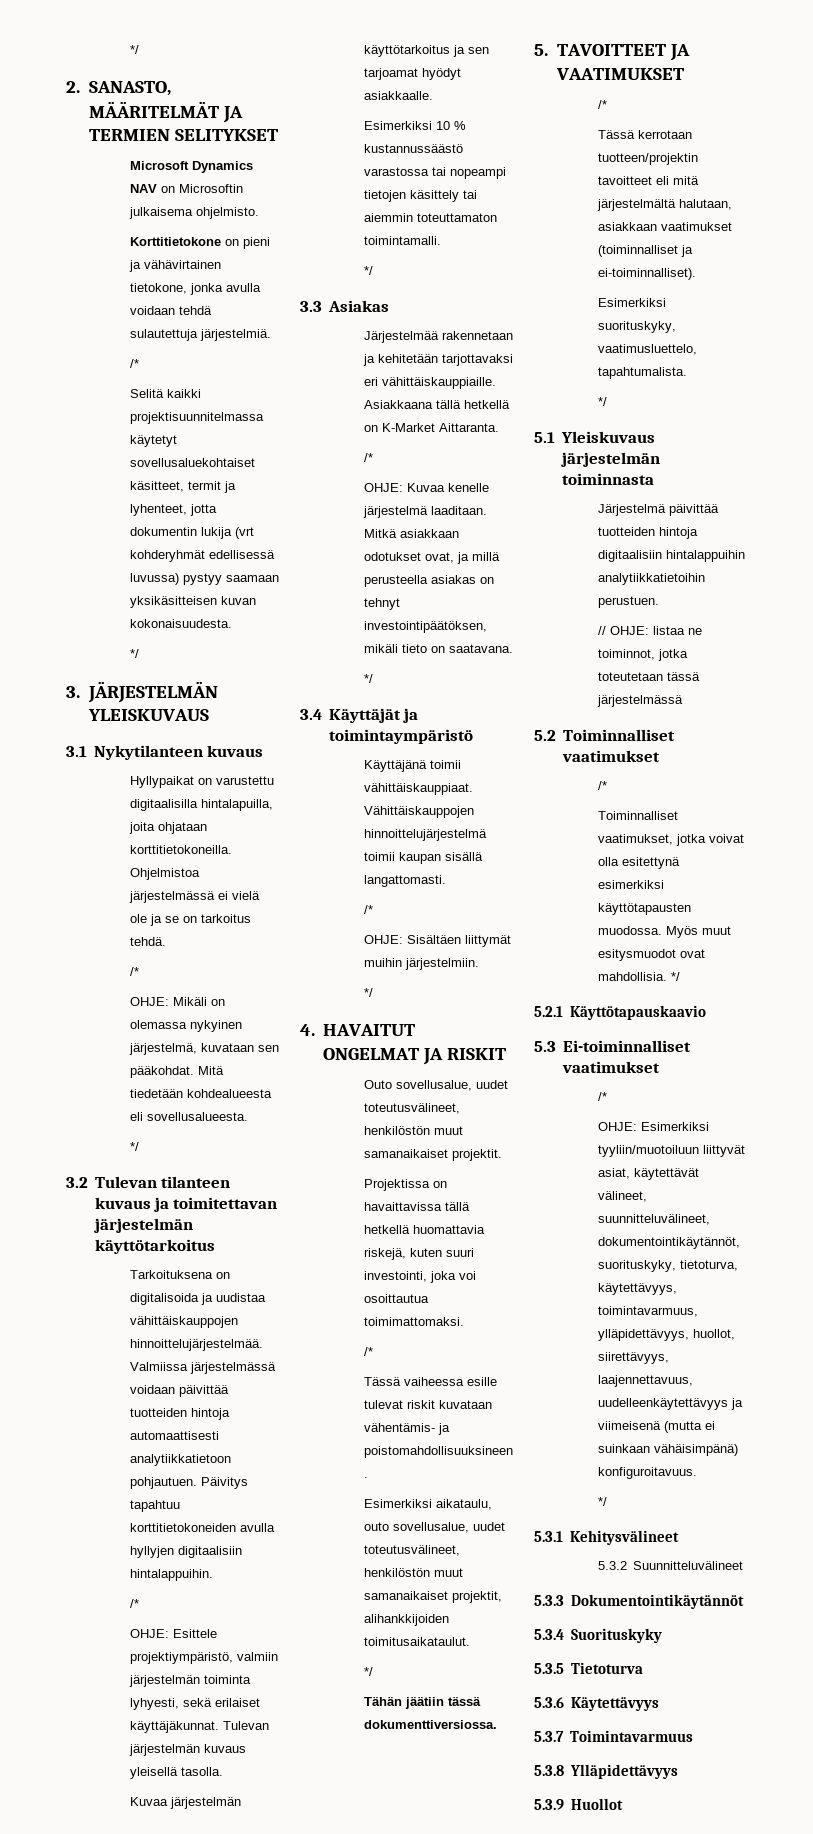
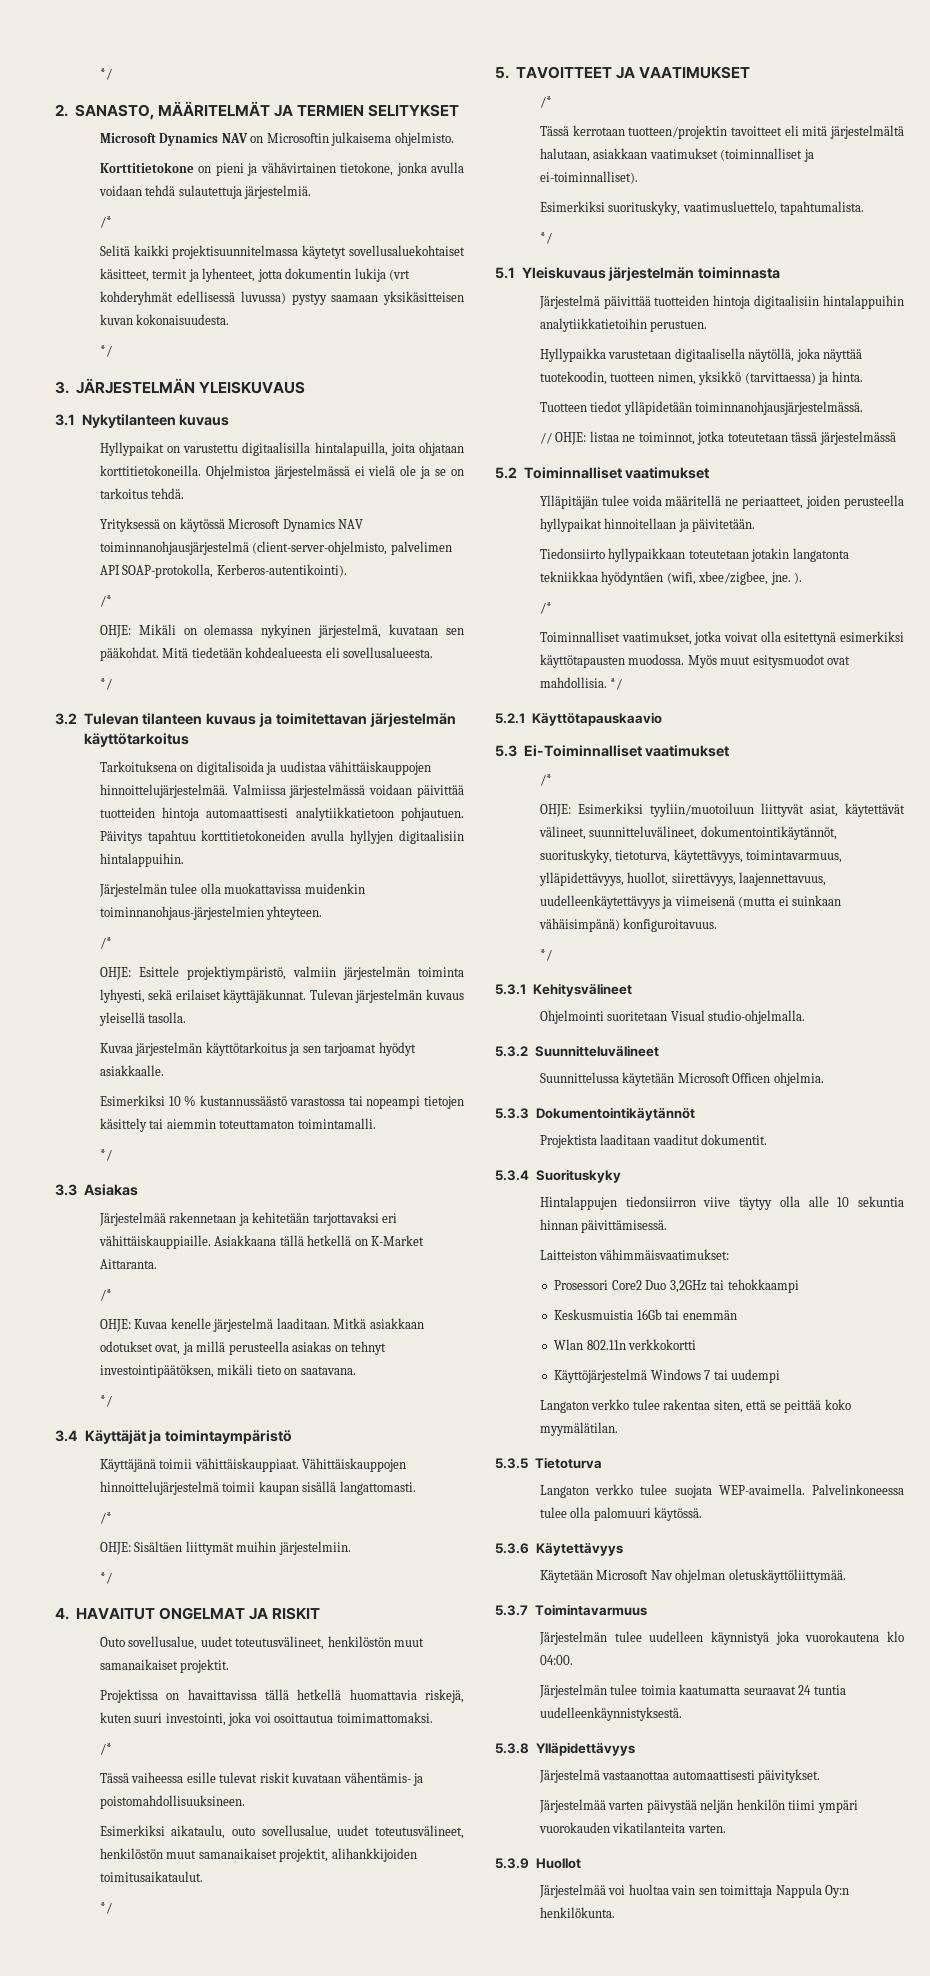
+ Yrityksessä on käytössä Microsoft Dynamics NAV toiminnanohjausjärjestelmä (client-server-ohjelmisto, palvelimen API SOAP-protokolla, Kerberos-autentikointi).
+ Järjestelmän tulee olla muokattavissa muidenkin toiminnanohjaus-järjestelmien yhteyteen.
- Tähän jäätiin tässä dokumenttiversiossa.
+ Hyllypaikka varustetaan digitaalisella näytöllä, joka näyttää tuotekoodin, tuotteen nimen, yksikkö (tarvittaessa) ja hinta.
+ Tuotteen tiedot ylläpidetään toiminnanohjausjärjestelmässä.
+ Ylläpitäjän tulee voida määritellä ne periaatteet, joiden perusteella hyllypaikat hinnoitellaan ja päivitetään.
+ Tiedonsiirto hyllypaikkaan toteutetaan jotakin langatonta tekniikkaa hyödyntäen (wifi, xbee/zigbee, jne. ).
- 5.3 Ei-toiminnalliset vaatimukset
+ 5.3 Ei-Toiminnalliset vaatimukset
+ Ohjelmointi suoritetaan Visual studio-ohjelmalla.
  5.3.2 Suunnitteluvälineet
+ Suunnittelussa käytetään Microsoft Officen ohjelmia.
  5.3.3 Dokumentointikäytännöt
+ Projektista laaditaan vaaditut dokumentit.
  5.3.4 Suorituskyky
+ Hintalappujen tiedonsiirron viive täytyy olla alle 10 sekuntia hinnan päivittämisessä.
+ Laitteiston vähimmäisvaatimukset:
+ Prosessori Core2 Duo 3,2GHz tai tehokkaampi
+ Keskusmuistia 16Gb tai enemmän
+ Wlan 802.11n verkkokortti
+ Käyttöjärjestelmä Windows 7 tai uudempi
+ Langaton verkko tulee rakentaa siten, että se peittää koko myymälätilan.
  5.3.5 Tietoturva
+ Langaton verkko tulee suojata WEP-avaimella. Palvelinkoneessa tulee olla palomuuri käytössä.
  5.3.6 Käytettävyys
+ Käytetään Microsoft Nav ohjelman oletuskäyttöliittymää.
  5.3.7 Toimintavarmuus
+ Järjestelmän tulee uudelleen käynnistyä joka vuorokautena klo 04:00.
+ Järjestelmän tulee toimia kaatumatta seuraavat 24 tuntia uudelleenkäynnistyksestä.
  5.3.8 Ylläpidettävyys
+ Järjestelmä vastaanottaa automaattisesti päivitykset.
+ Järjestelmää varten päivystää neljän henkilön tiimi ympäri vuorokauden vikatilanteita varten.
  5.3.9 Huollot
+ Järjestelmää voi huoltaa vain sen toimittaja Nappula Oy:n henkilökunta.

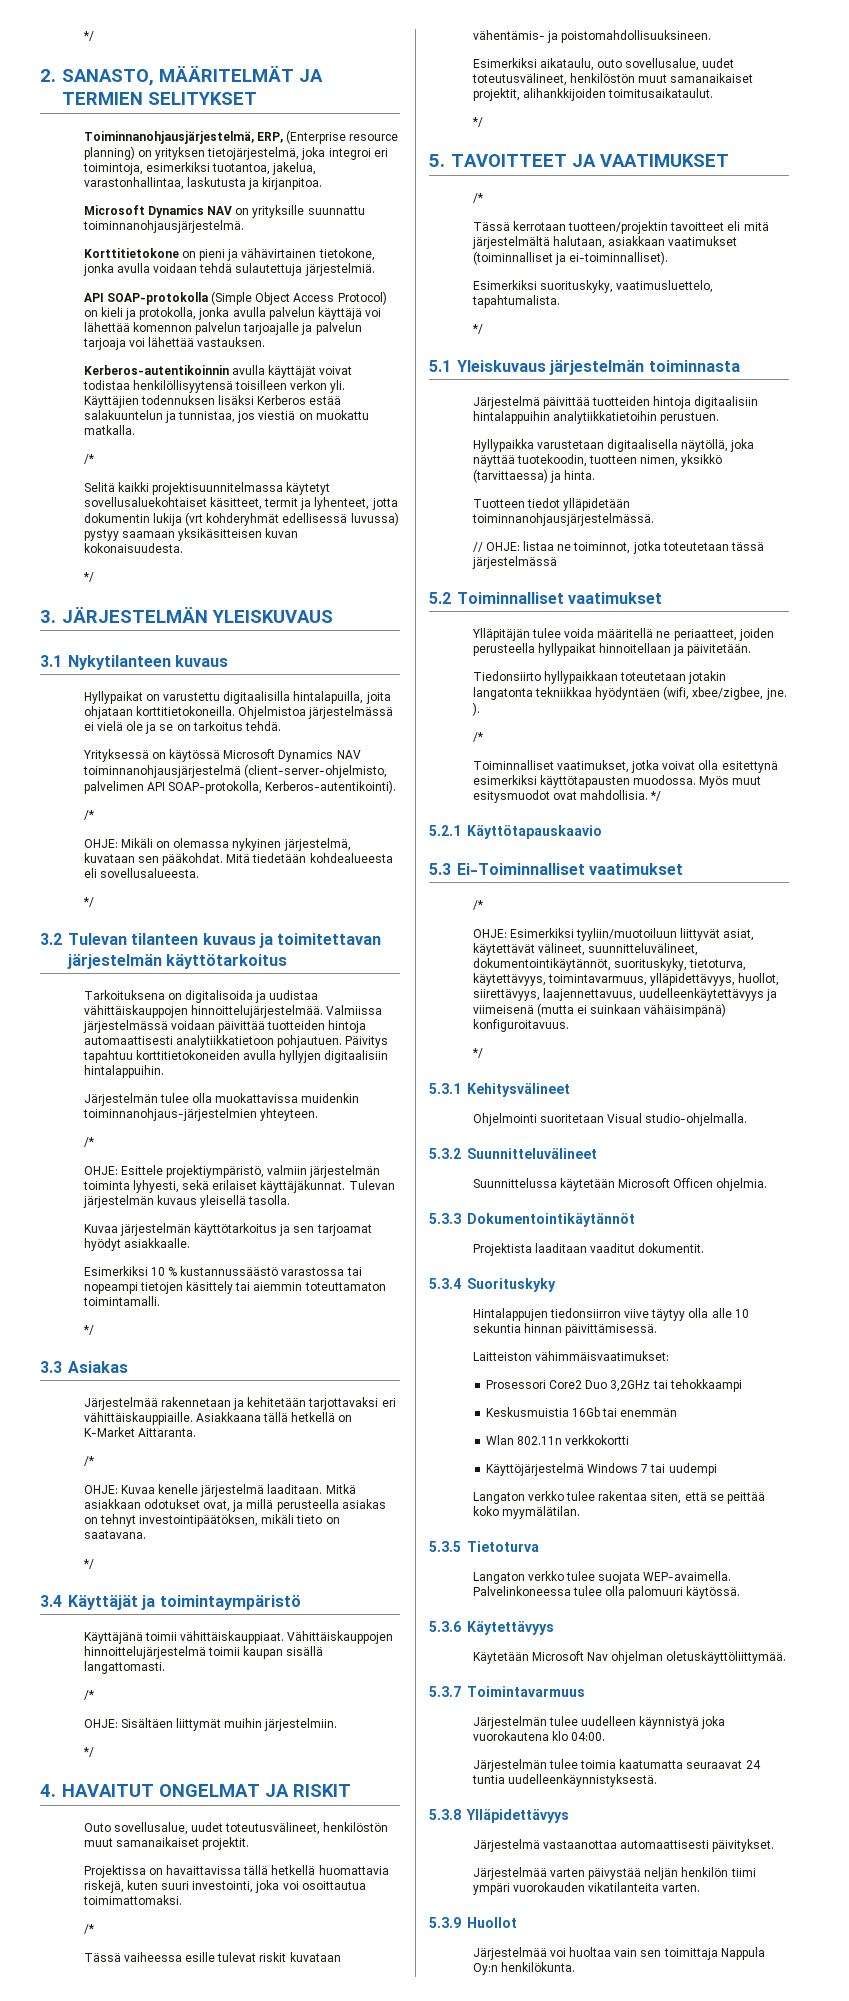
+ Toiminnanohjausjärjestelmä, ERP, (Enterprise resource planning) on yrityksen tietojärjestelmä, joka integroi eri toimintoja, esimerkiksi tuotantoa, jakelua, varastonhallintaa, laskutusta ja kirjanpitoa.
- Microsoft Dynamics NAV on Microsoftin julkaisema ohjelmisto.
+ Microsoft Dynamics NAV on yrityksille suunnattu toiminnanohjausjärjestelmä.
+ API SOAP-protokolla (Simple Object Access Protocol) on kieli ja protokolla, jonka avulla palvelun käyttäjä voi lähettää komennon palvelun tarjoajalle ja palvelun tarjoaja voi lähettää vastauksen.
+ Kerberos-autentikoinnin avulla käyttäjät voivat todistaa henkilöllisyytensä toisilleen verkon yli. Käyttäjien todennuksen lisäksi Kerberos estää salakuuntelun ja tunnistaa, jos viestiä on muokattu matkalla.

